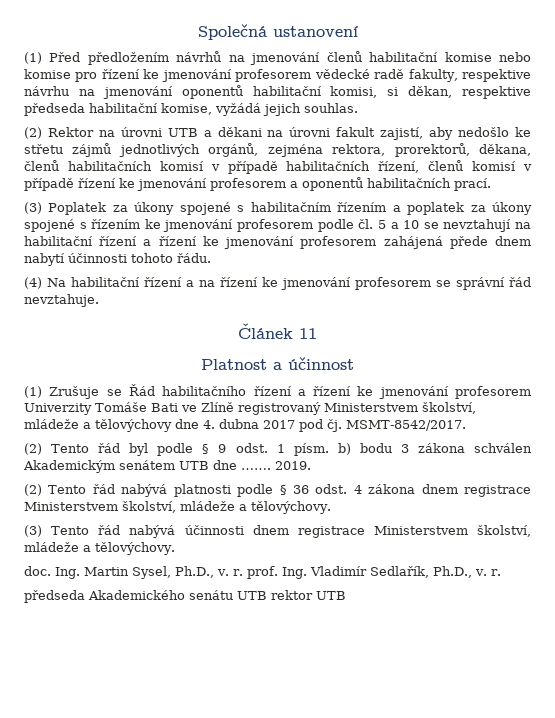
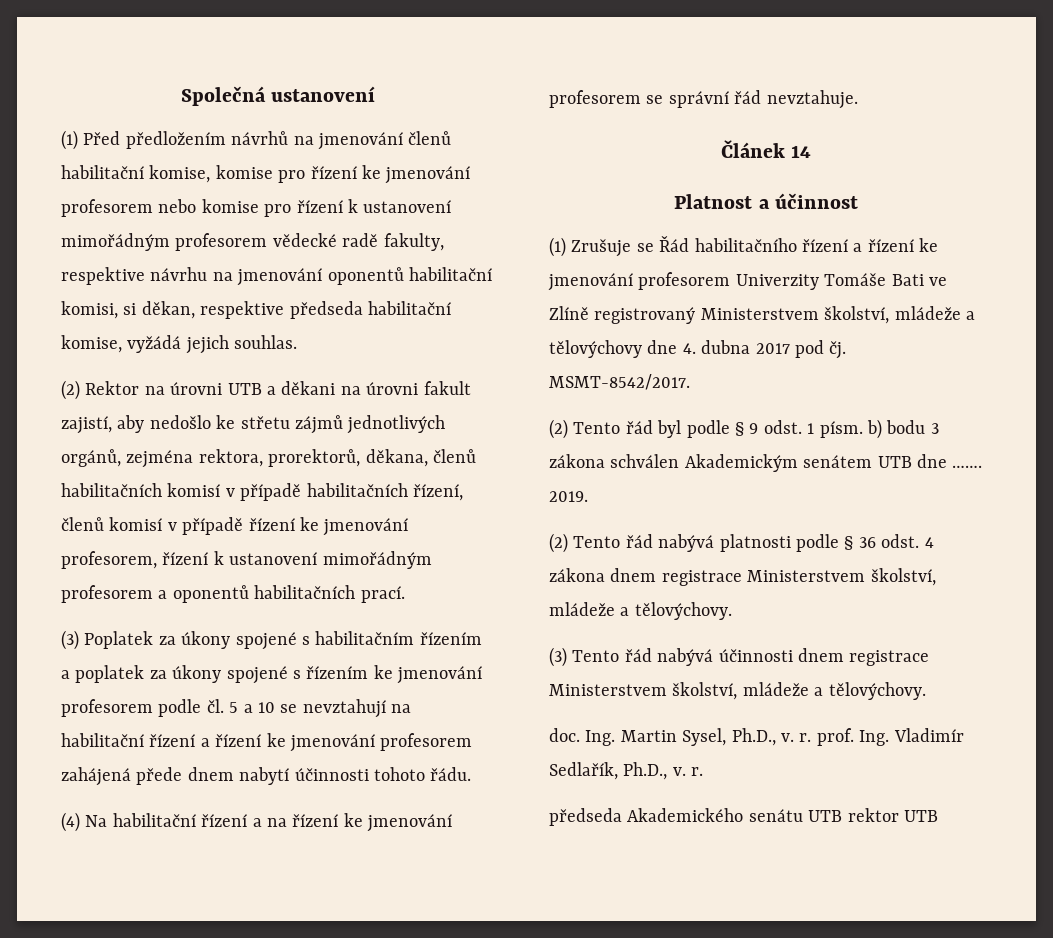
- (1) Před předložením návrhů na jmenování členů habilitační komise nebo komise pro řízení ke jmenování profesorem vědecké radě fakulty, respektive návrhu na jmenování oponentů habilitační komisi, si děkan, respektive předseda habilitační komise, vyžádá jejich souhlas.
+ (1) Před předložením návrhů na jmenování členů habilitační komise, komise pro řízení ke jmenování profesorem nebo komise pro řízení k ustanovení mimořádným profesorem vědecké radě fakulty, respektive návrhu na jmenování oponentů habilitační komisi, si děkan, respektive předseda habilitační komise, vyžádá jejich souhlas.
- (2) Rektor na úrovni UTB a děkani na úrovni fakult zajistí, aby nedošlo ke střetu zájmů jednotlivých orgánů, zejména rektora, prorektorů, děkana, členů habilitačních komisí v případě habilitačních řízení, členů komisí v případě řízení ke jmenování profesorem a oponentů habilitačních prací.
+ (2) Rektor na úrovni UTB a děkani na úrovni fakult zajistí, aby nedošlo ke střetu zájmů jednotlivých orgánů, zejména rektora, prorektorů, děkana, členů habilitačních komisí v případě habilitačních řízení, členů komisí v případě řízení ke jmenování profesorem, řízení k ustanovení mimořádným profesorem a oponentů habilitačních prací.
- Článek 11
+ Článek 14

